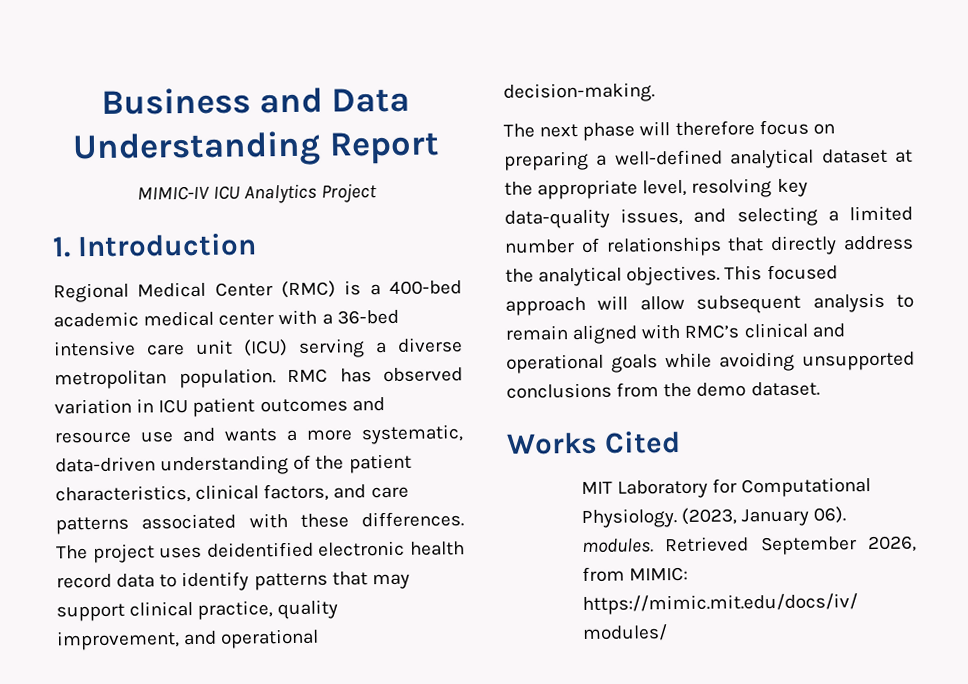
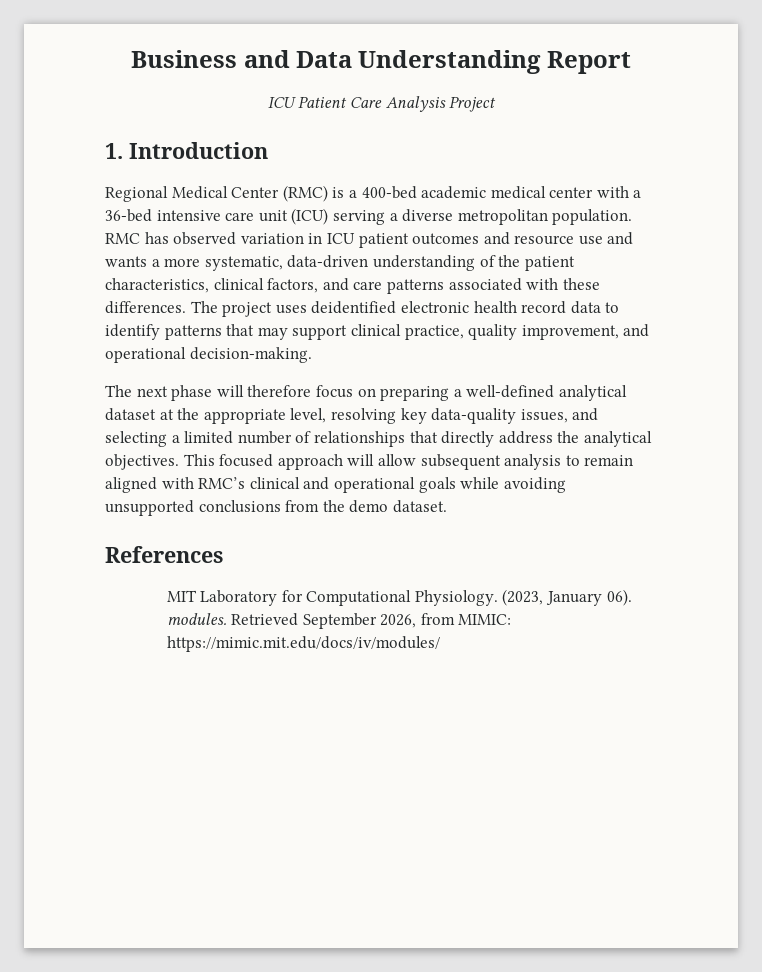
- MIMIC-IV ICU Analytics Project
+ ICU Patient Care Analysis Project
- Works Cited
+ References

